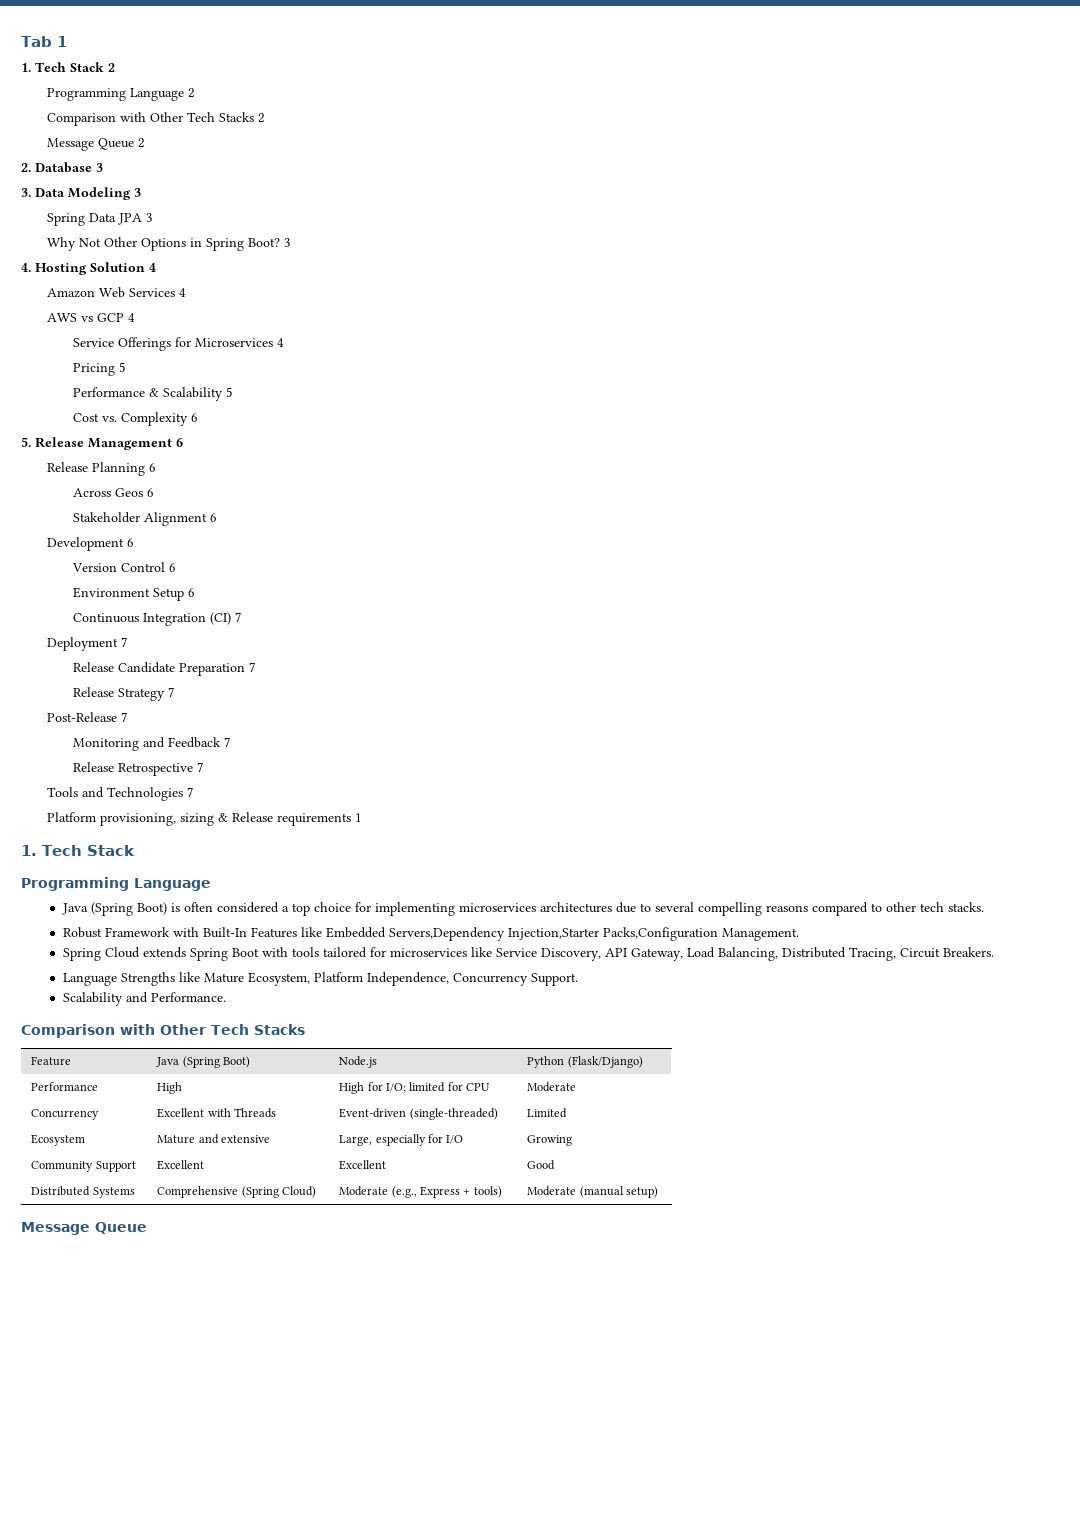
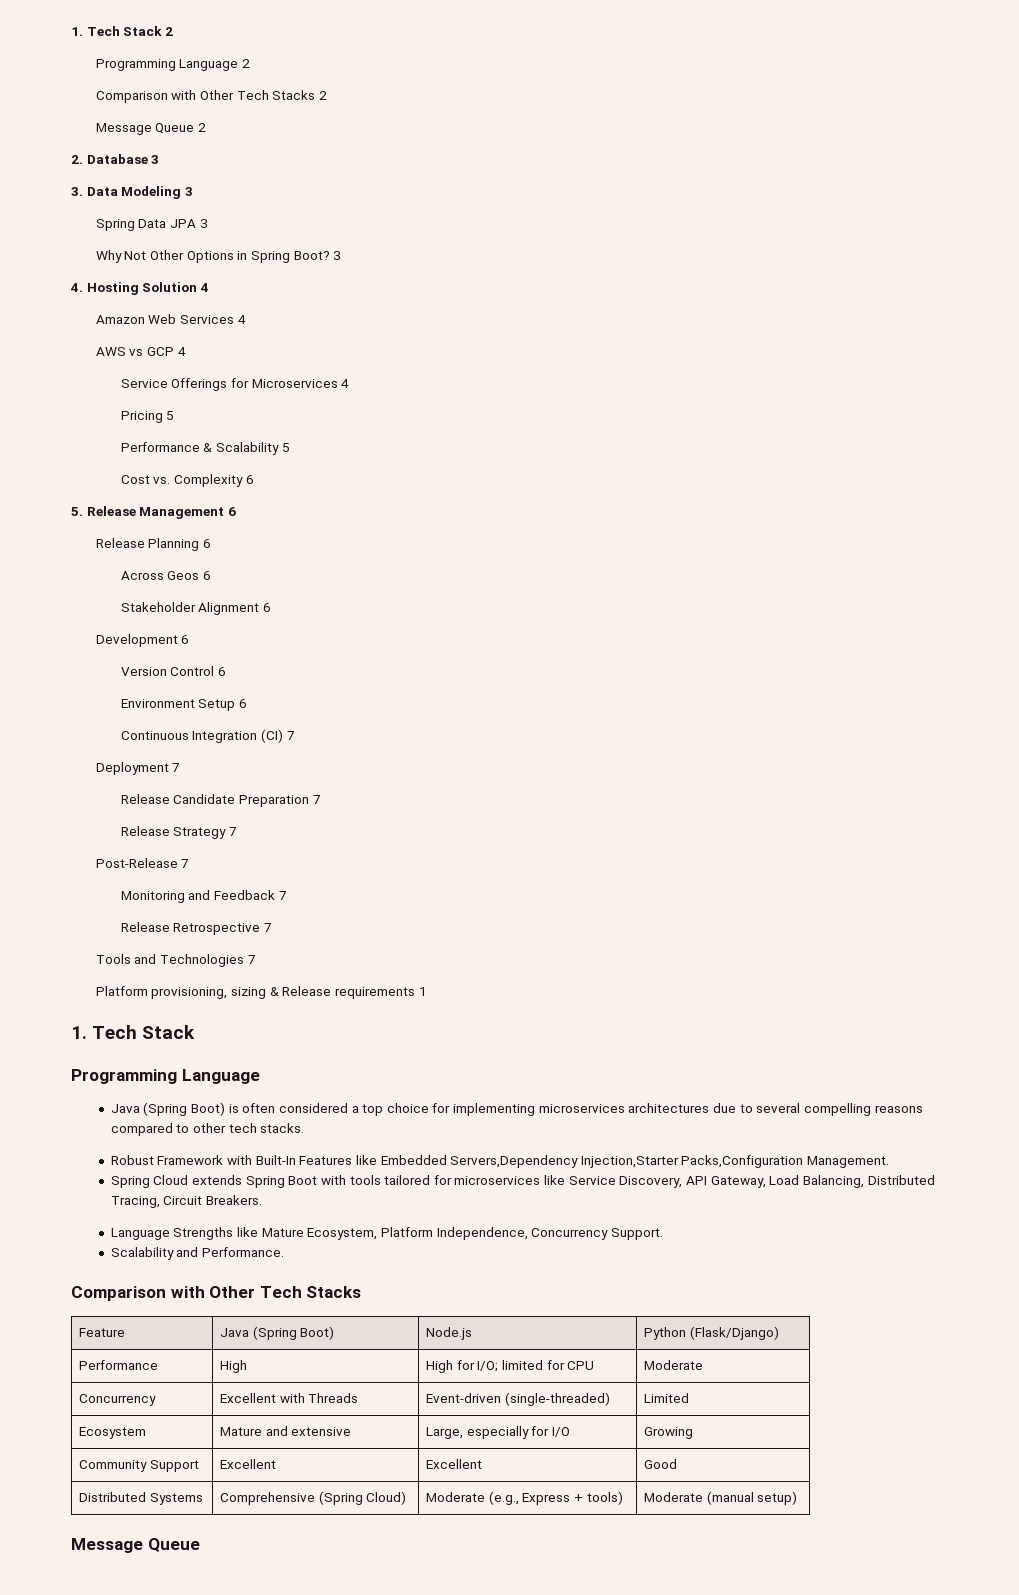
- Tab 1

